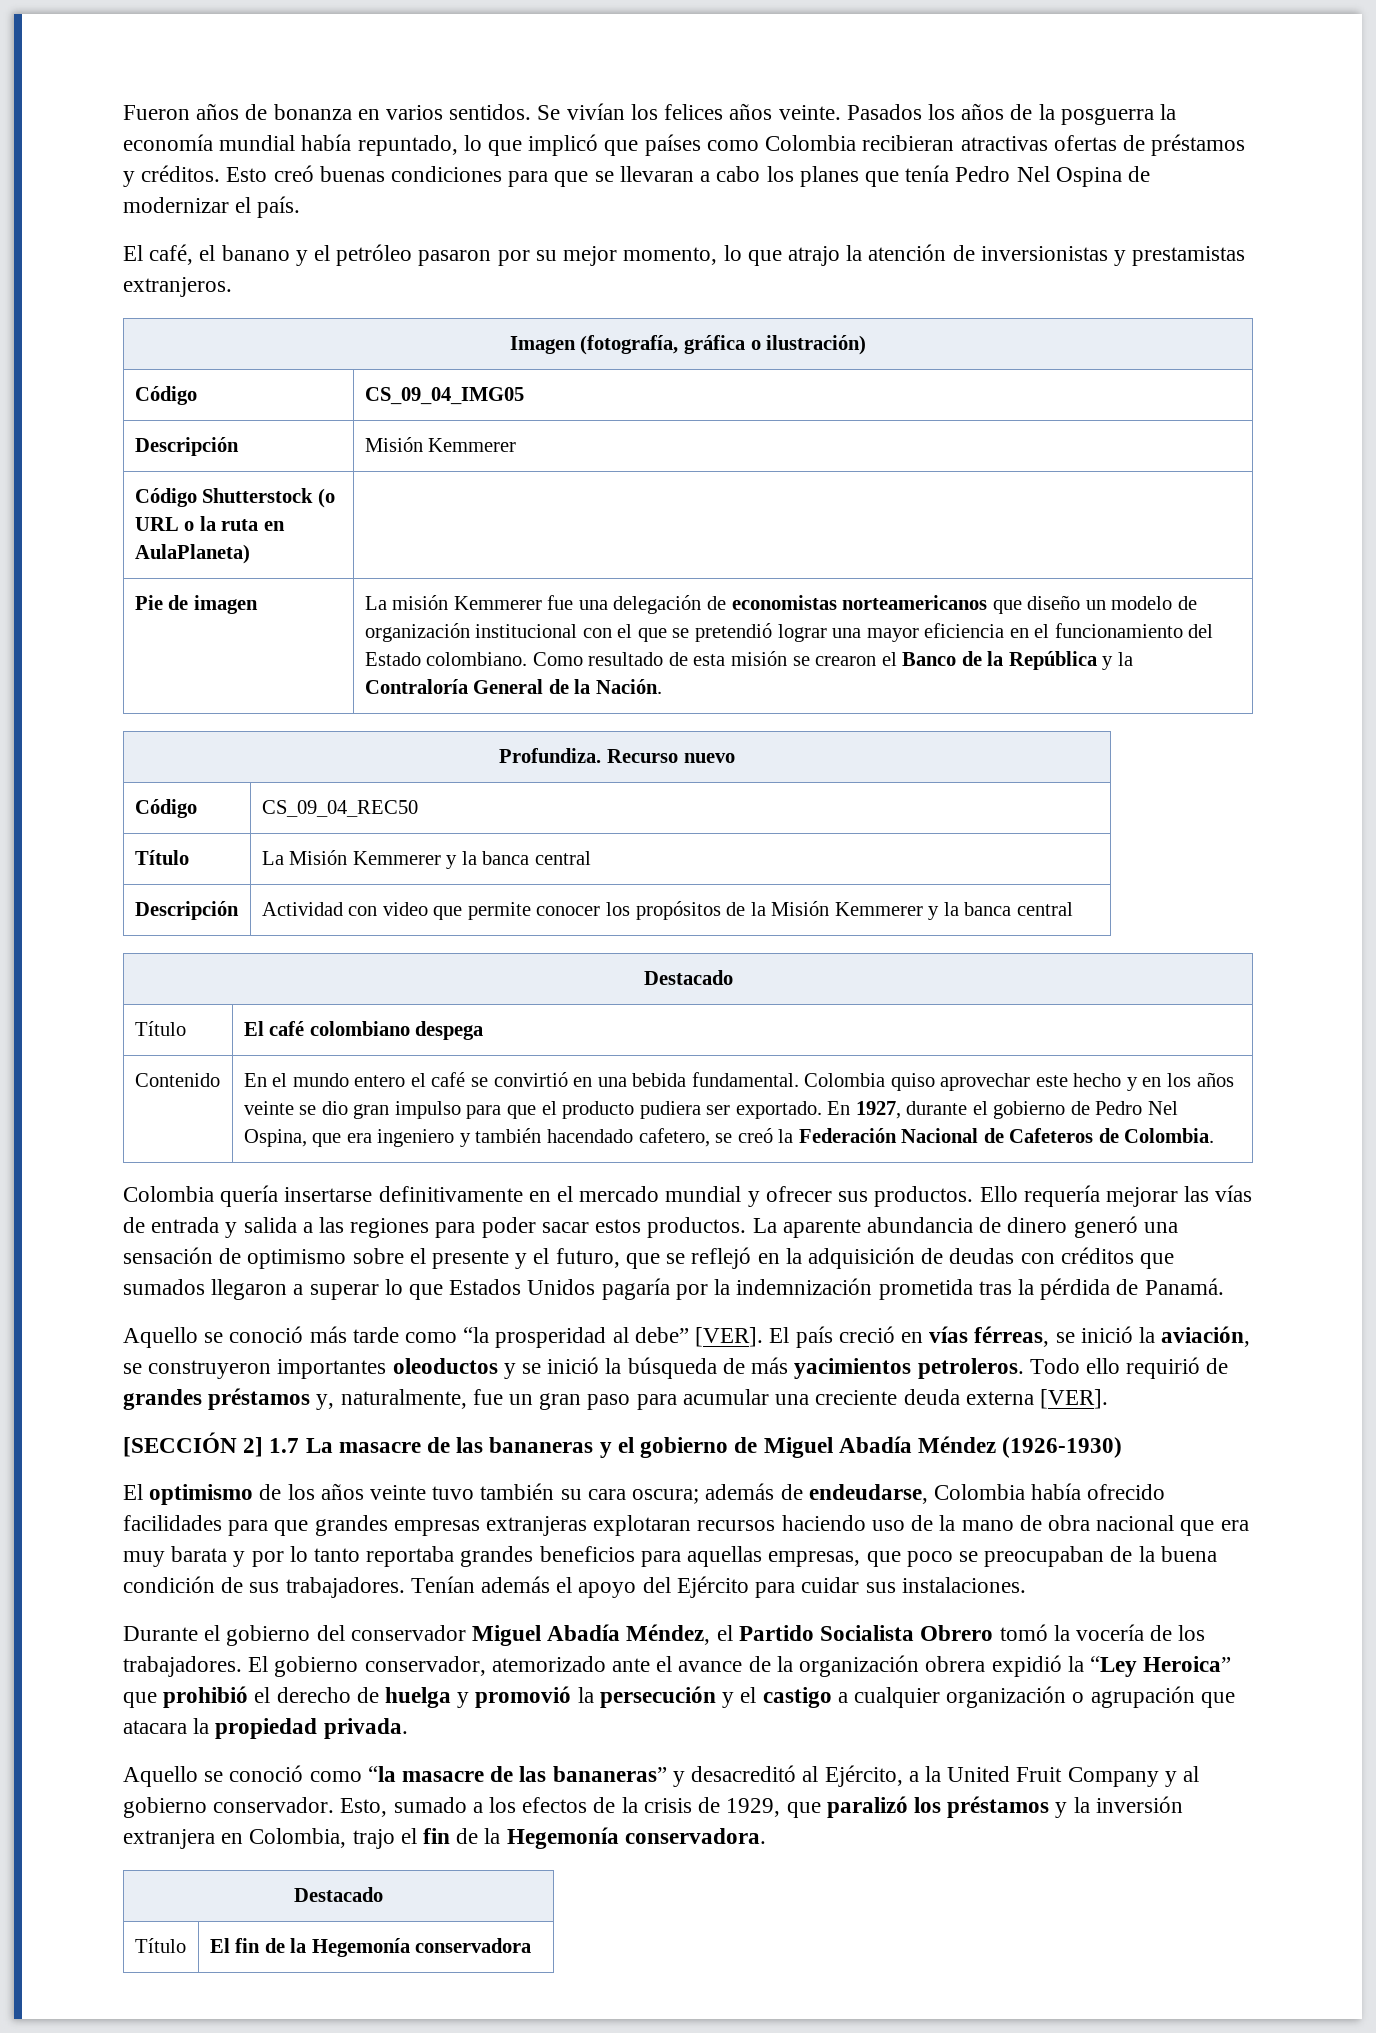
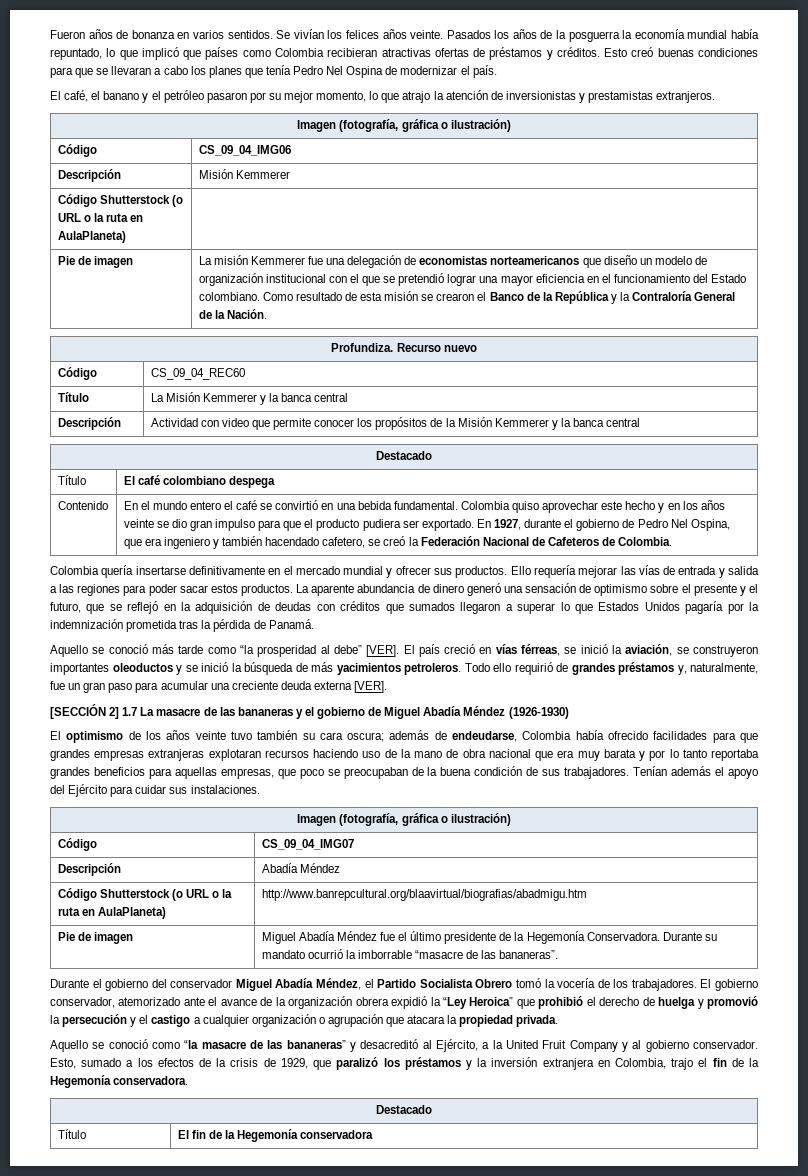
- Código | CS_09_04_IMG05
+ Código | CS_09_04_IMG06
- Código | CS_09_04_REC50
+ Código | CS_09_04_REC60
  Tenían además el apoyo del Ejército para cuidar sus instalaciones.
+ Imagen (fotografía, gráfica o ilustración)
+ Código | CS_09_04_IMG07
+ Descripción | Abadía Méndez
+ Código Shutterstock (o URL o la ruta en AulaPlaneta) | http://www.banrepcultural.org/blaavirtual/biografias/abadmigu.htm
+ Pie de imagen | Miguel Abadía Méndez fue el último presidente de la Hegemonía Conservadora. Durante su mandato ocurrió la imborrable “masacre de las bananeras”.

